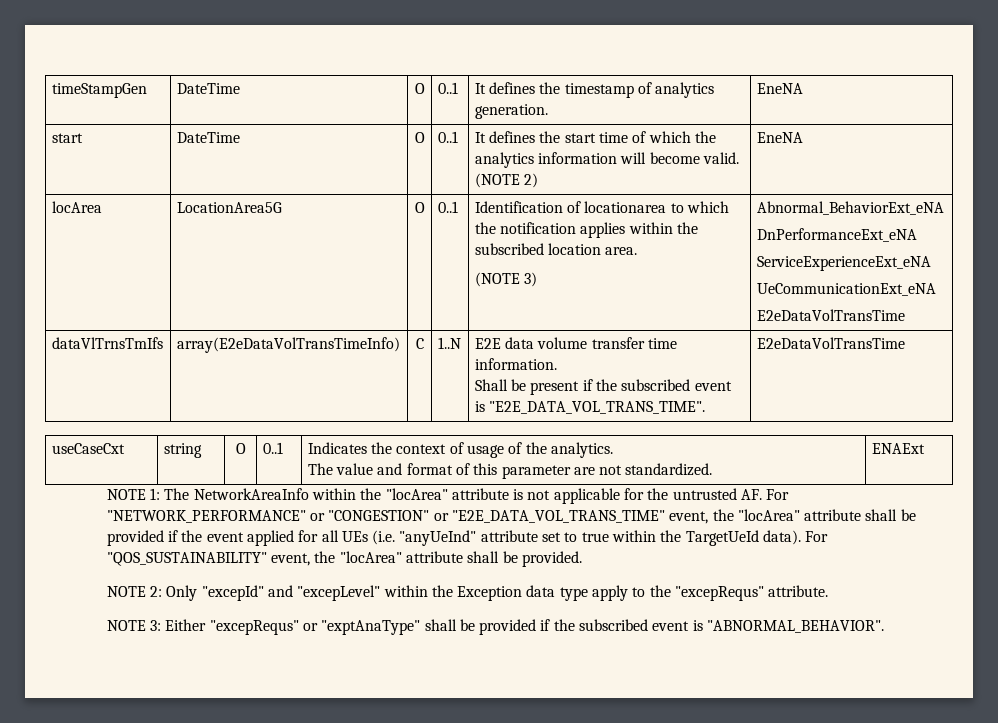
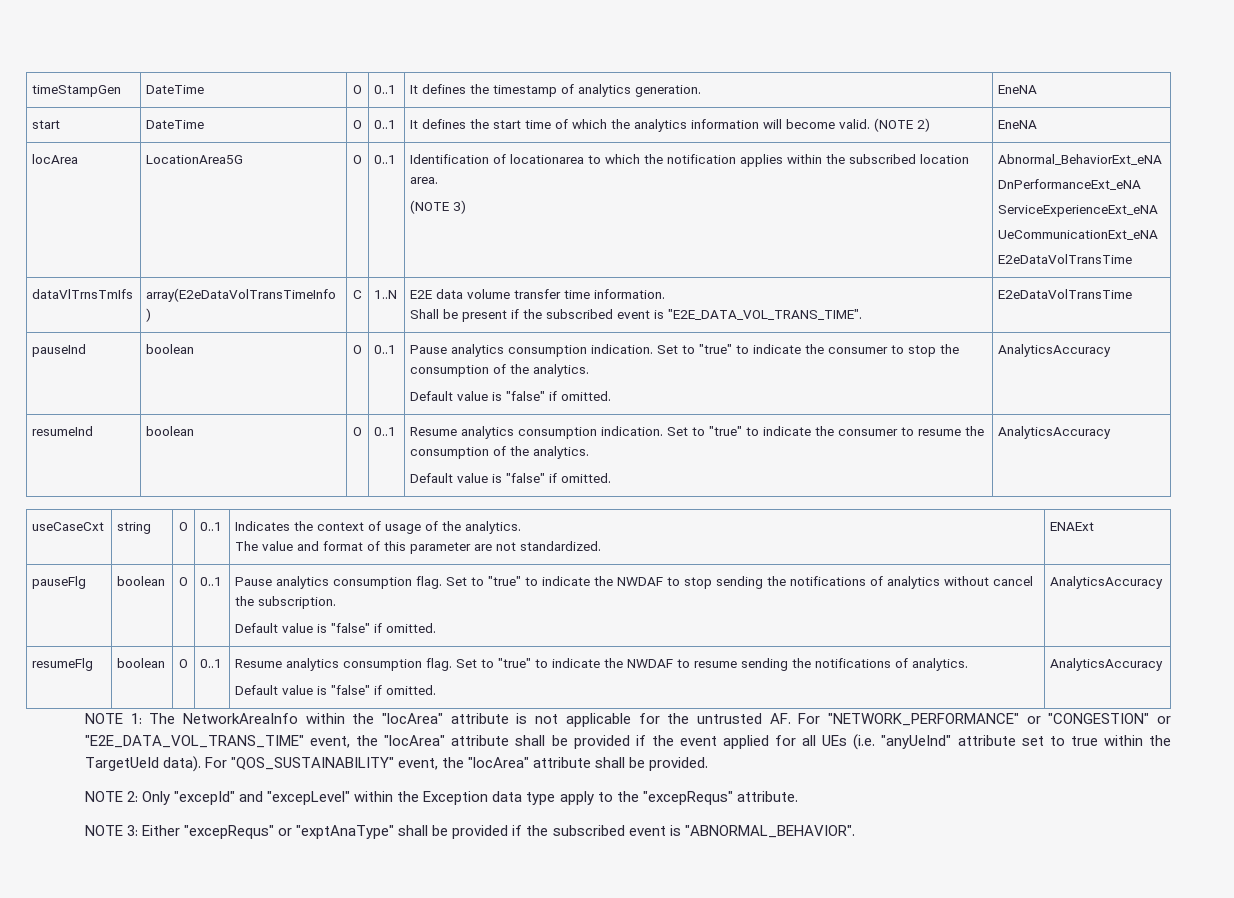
+ pauseInd | boolean | O | 0..1 | Pause analytics consumption indication. Set to "true" to indicate the consumer to stop the consumption of the analytics.
+ Default value is "false" if omitted. | AnalyticsAccuracy
+ resumeInd | boolean | O | 0..1 | Resume analytics consumption indication. Set to "true" to indicate the consumer to resume the consumption of the analytics.
+ Default value is "false" if omitted. | AnalyticsAccuracy
+ pauseFlg | boolean | O | 0..1 | Pause analytics consumption flag. Set to "true" to indicate the NWDAF to stop sending the notifications of analytics without cancel the subscription.
+ Default value is "false" if omitted. | AnalyticsAccuracy
+ resumeFlg | boolean | O | 0..1 | Resume analytics consumption flag. Set to "true" to indicate the NWDAF to resume sending the notifications of analytics.
+ Default value is "false" if omitted. | AnalyticsAccuracy

